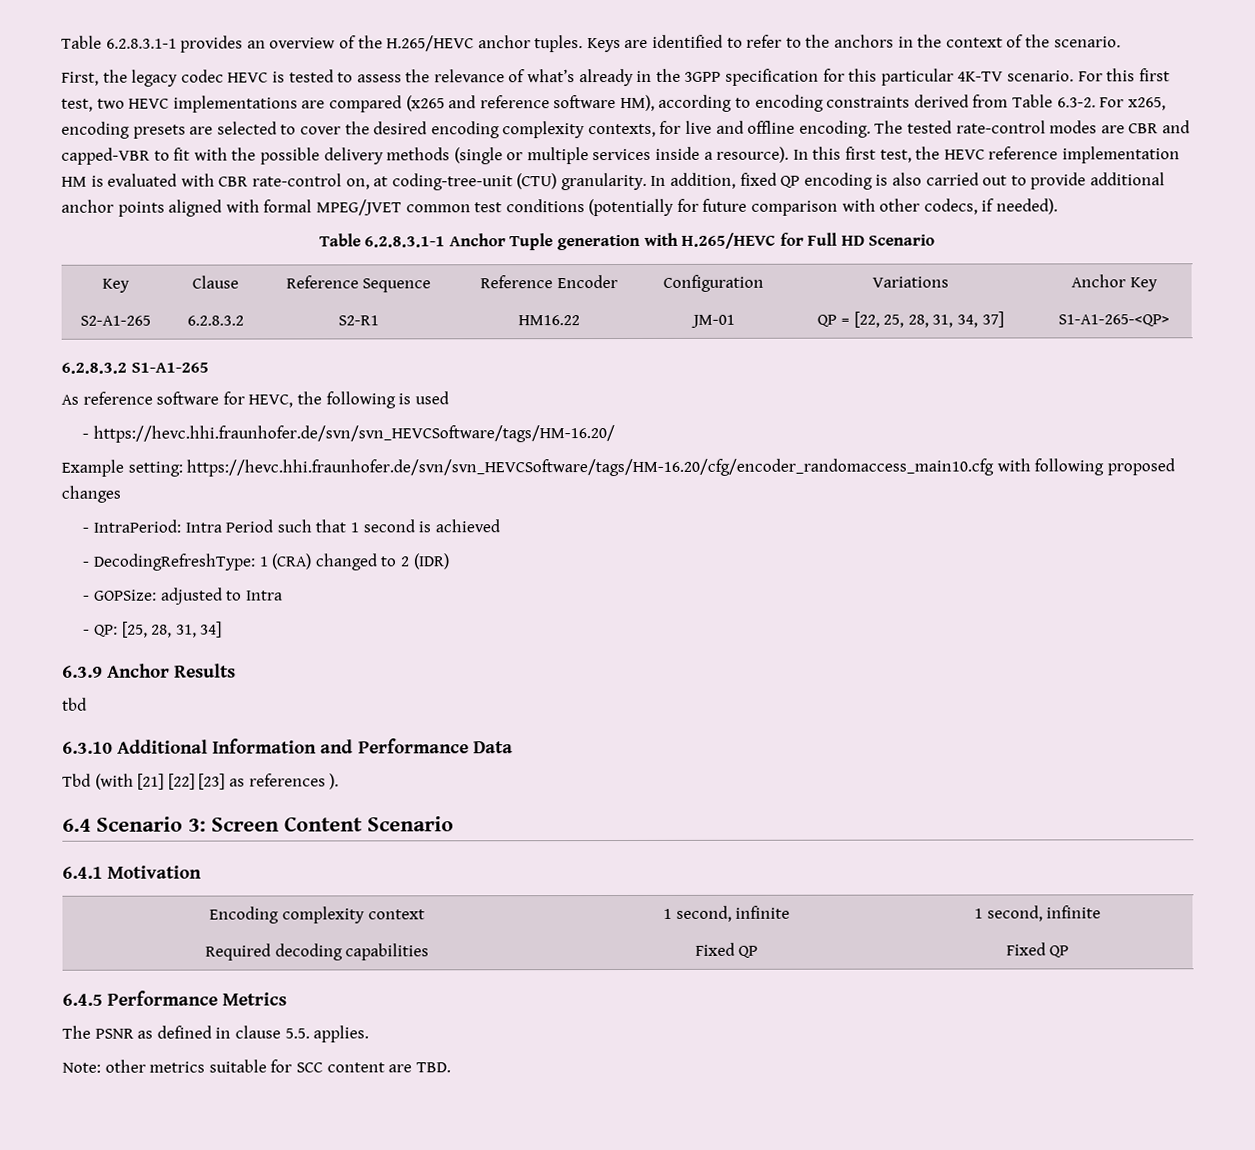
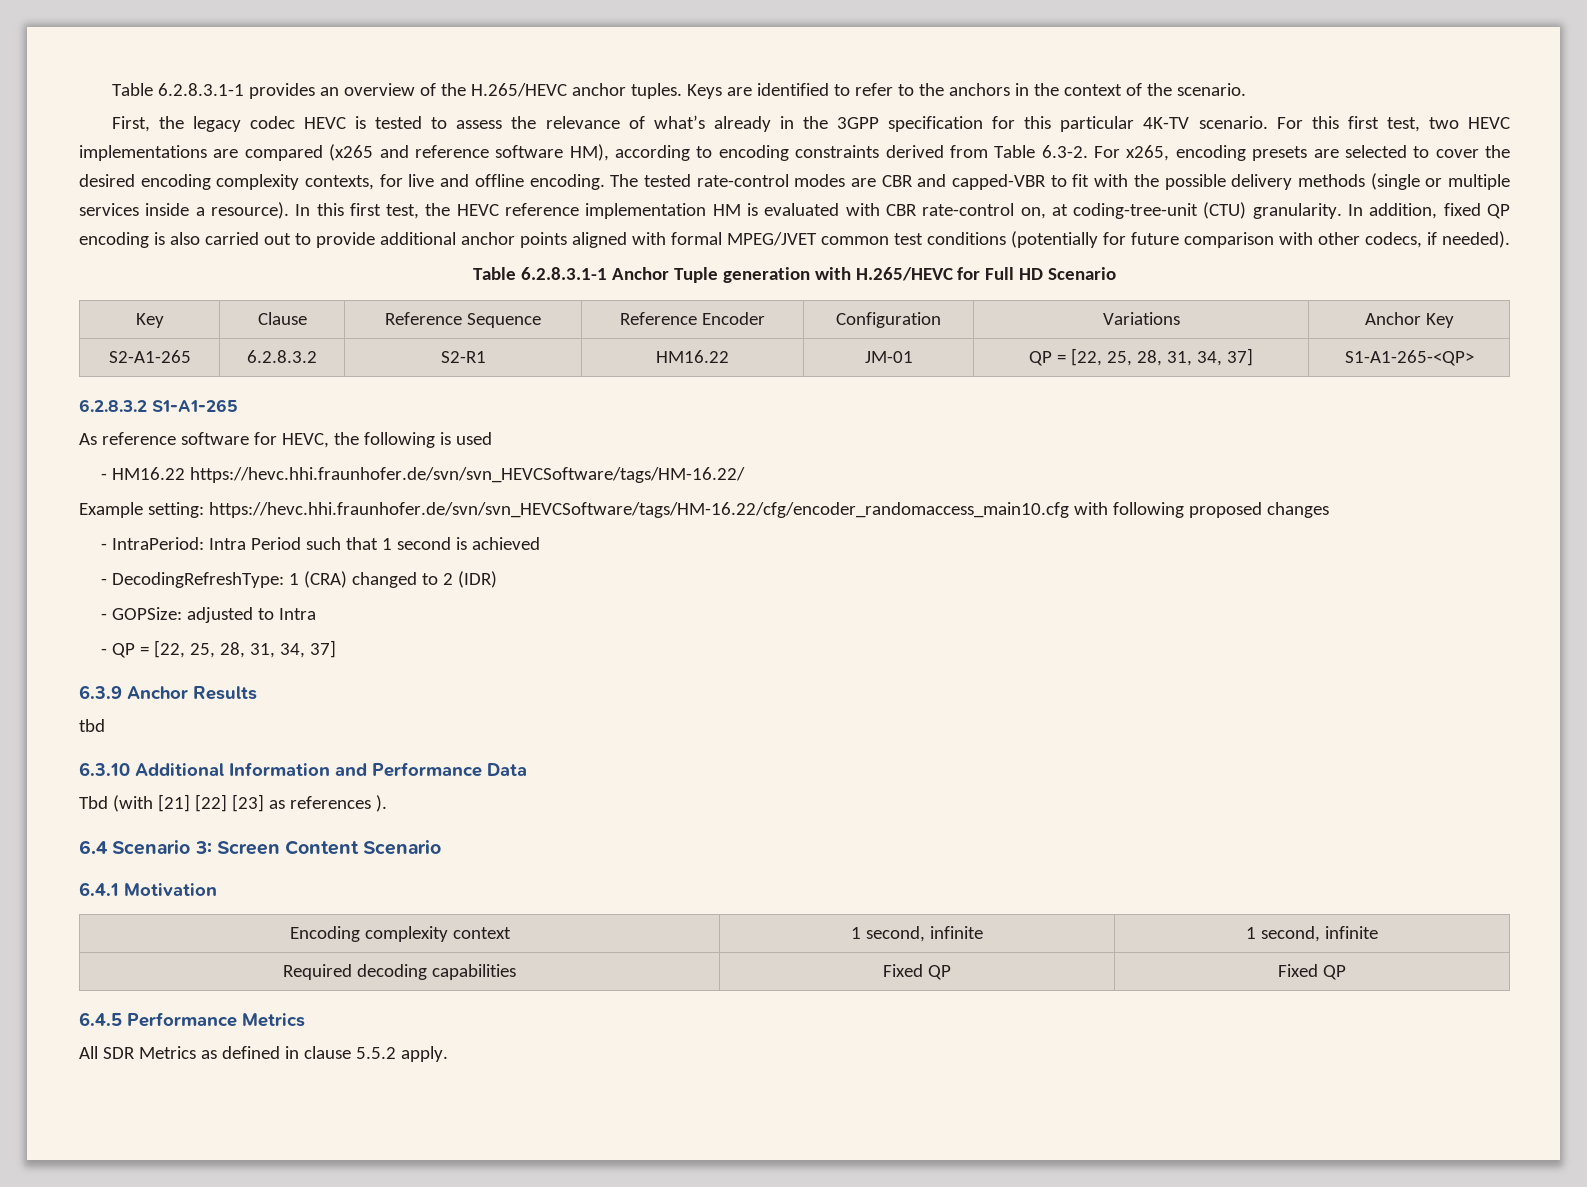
- - https://hevc.hhi.fraunhofer.de/svn/svn_HEVCSoftware/tags/HM-16.20/
+ - HM16.22 https://hevc.hhi.fraunhofer.de/svn/svn_HEVCSoftware/tags/HM-16.22/
- Example setting: https://hevc.hhi.fraunhofer.de/svn/svn_HEVCSoftware/tags/HM-16.20/cfg/encoder_randomaccess_main10.cfg with following proposed changes
+ Example setting: https://hevc.hhi.fraunhofer.de/svn/svn_HEVCSoftware/tags/HM-16.22/cfg/encoder_randomaccess_main10.cfg with following proposed changes
- - QP: [25, 28, 31, 34]
+ - QP = [22, 25, 28, 31, 34, 37]
- The PSNR as defined in clause 5.5. applies.
- Note: other metrics suitable for SCC content are TBD.
+ All SDR Metrics as defined in clause 5.5.2 apply.

